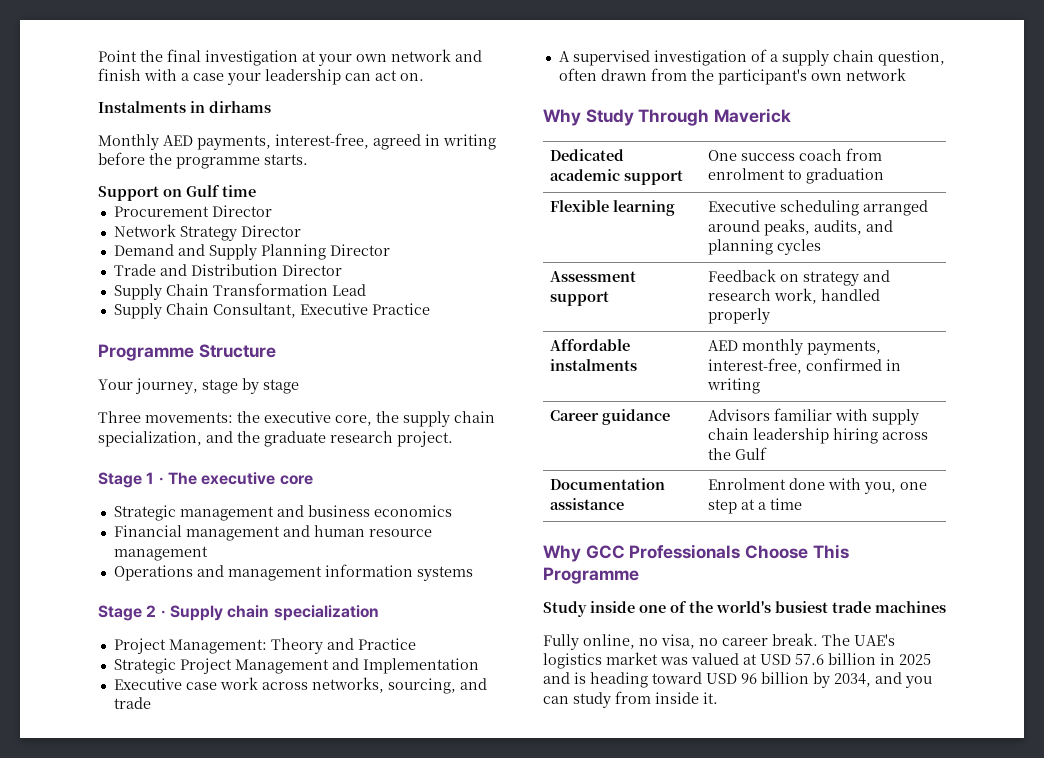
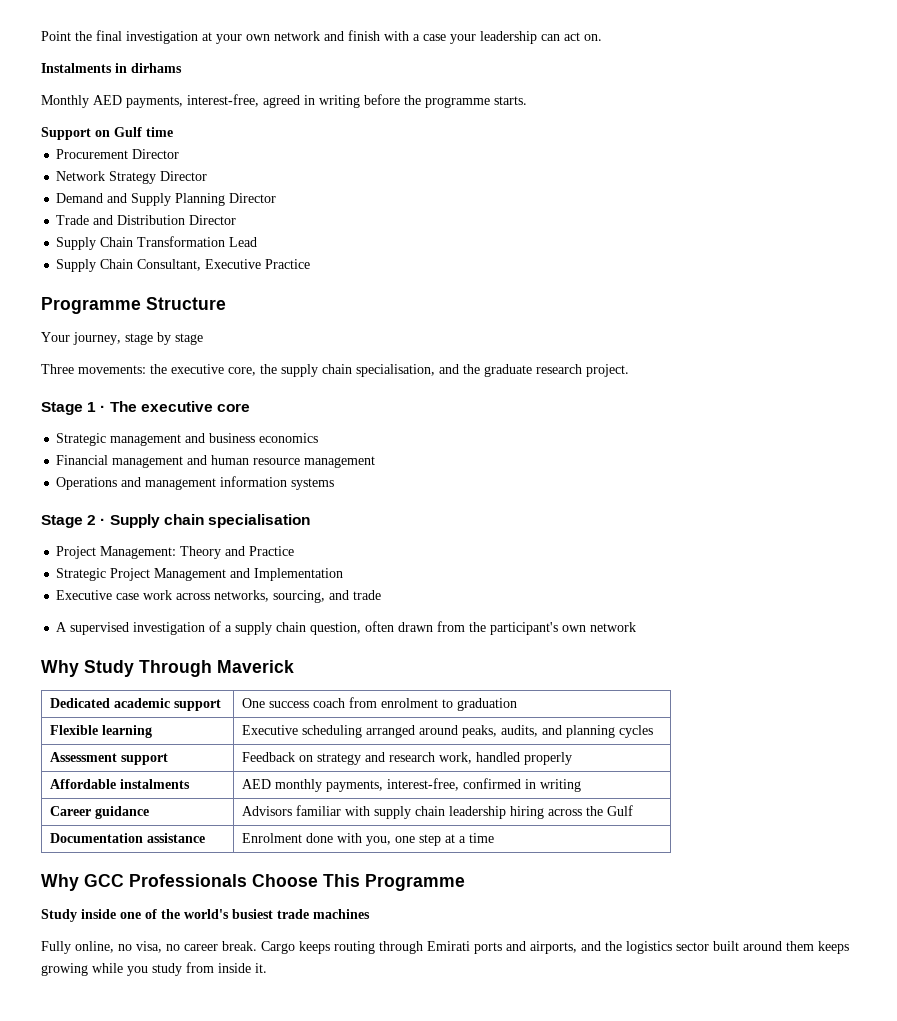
- Three movements: the executive core, the supply chain specialization, and the graduate research project.
+ Three movements: the executive core, the supply chain specialisation, and the graduate research project.
- Stage 2 · Supply chain specialization
+ Stage 2 · Supply chain specialisation
- The UAE's logistics market was valued at USD 57.6 billion in 2025 and is heading toward USD 96 billion by 2034, and you can study from inside it.
+ Cargo keeps routing through Emirati ports and airports, and the logistics sector built around them keeps growing while you study from inside it.

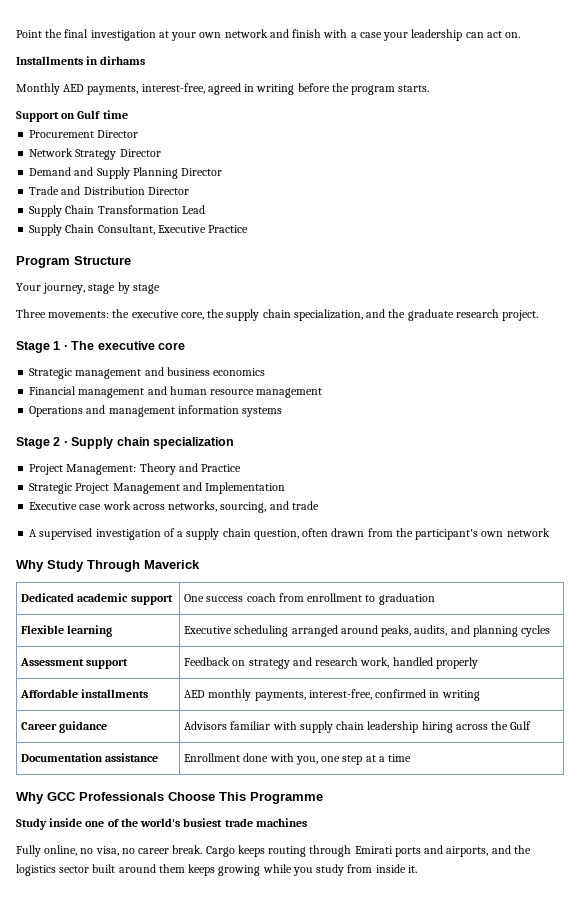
- Instalments in dirhams
+ Installments in dirhams
- Monthly AED payments, interest-free, agreed in writing before the programme starts.
+ Monthly AED payments, interest-free, agreed in writing before the program starts.
- Programme Structure
+ Program Structure
- Three movements: the executive core, the supply chain specialisation, and the graduate research project.
+ Three movements: the executive core, the supply chain specialization, and the graduate research project.
- Stage 2 · Supply chain specialisation
+ Stage 2 · Supply chain specialization
- Dedicated academic support | One success coach from enrolment to graduation
+ Dedicated academic support | One success coach from enrollment to graduation
- Affordable instalments | AED monthly payments, interest-free, confirmed in writing
+ Affordable installments | AED monthly payments, interest-free, confirmed in writing
- Documentation assistance | Enrolment done with you, one step at a time
+ Documentation assistance | Enrollment done with you, one step at a time

